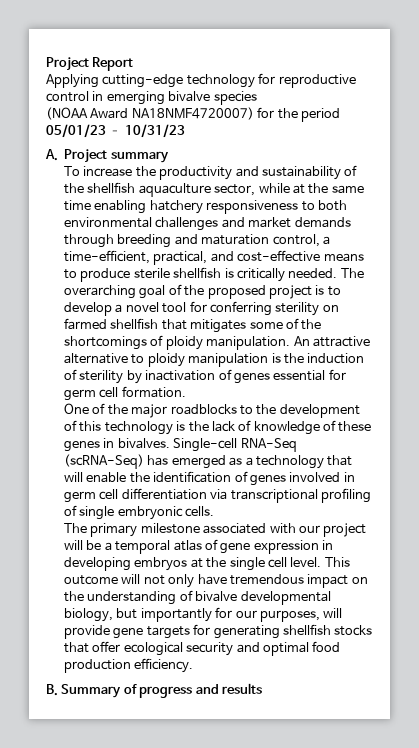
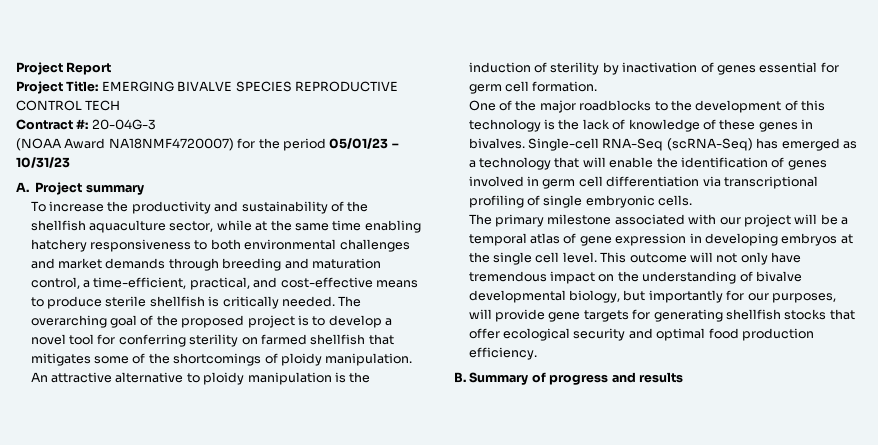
- Applying cutting-edge technology for reproductive control in emerging bivalve species
+ Project Title: EMERGING BIVALVE SPECIES REPRODUCTIVE CONTROL TECH
+ Contract #: 20-04G-3

